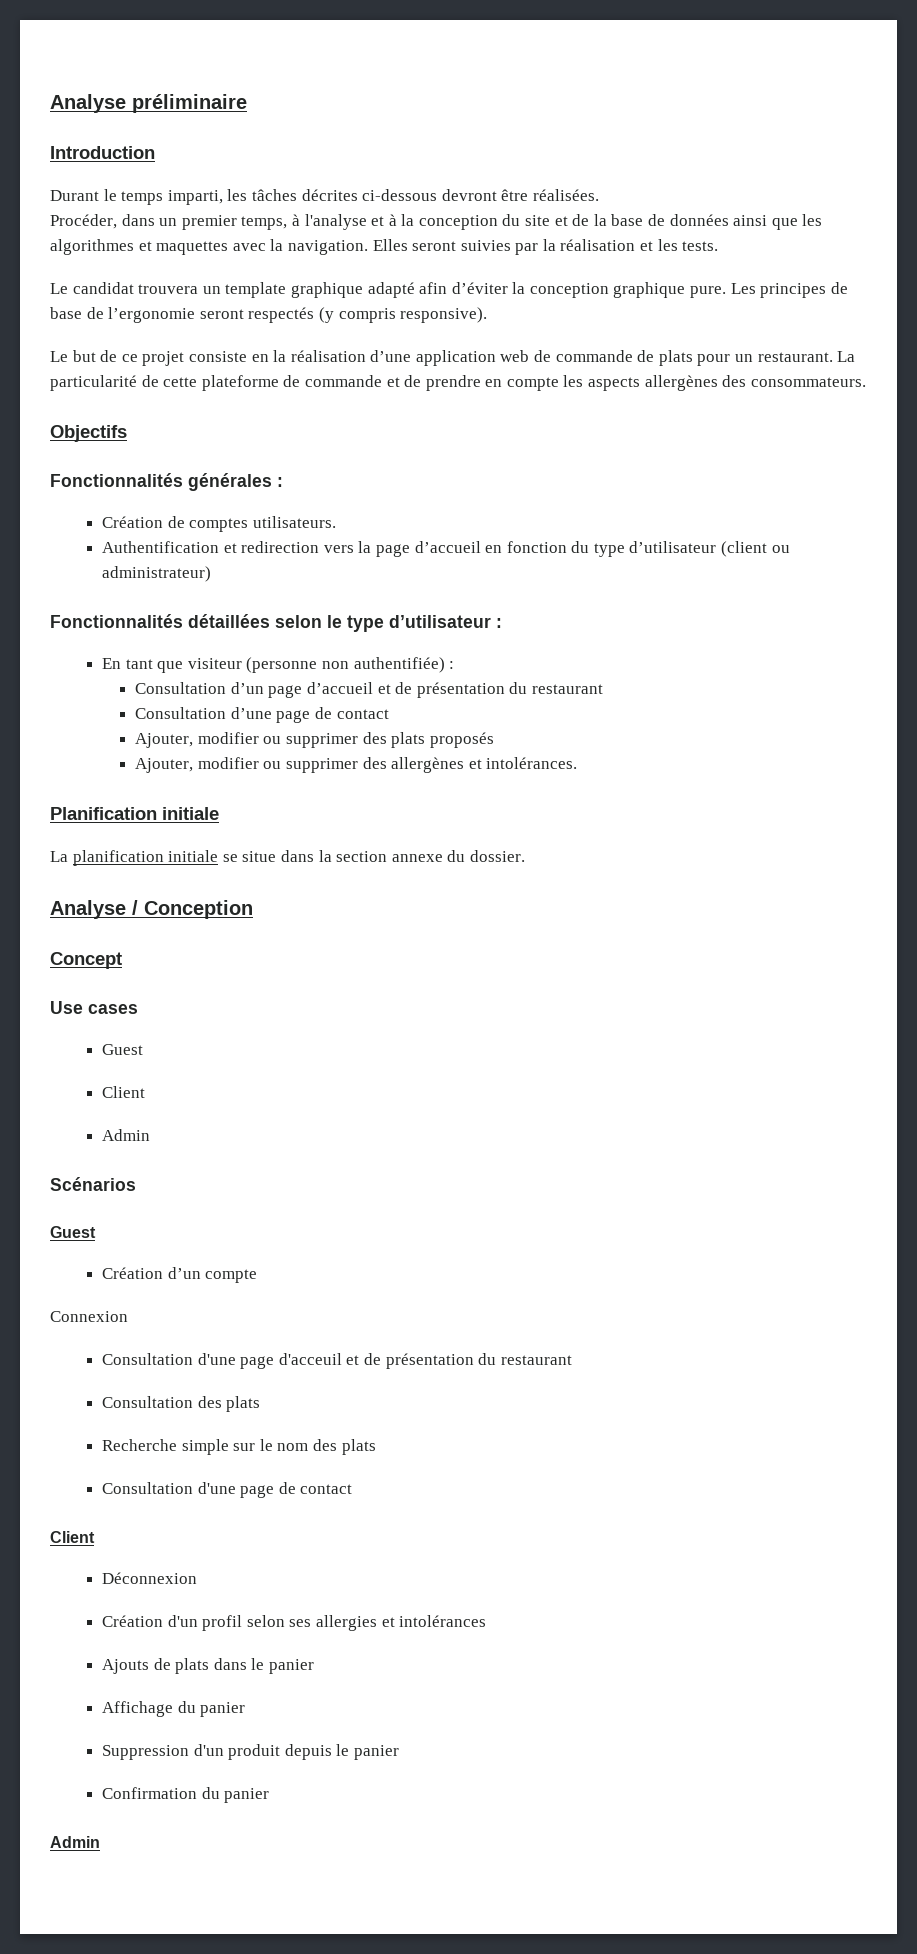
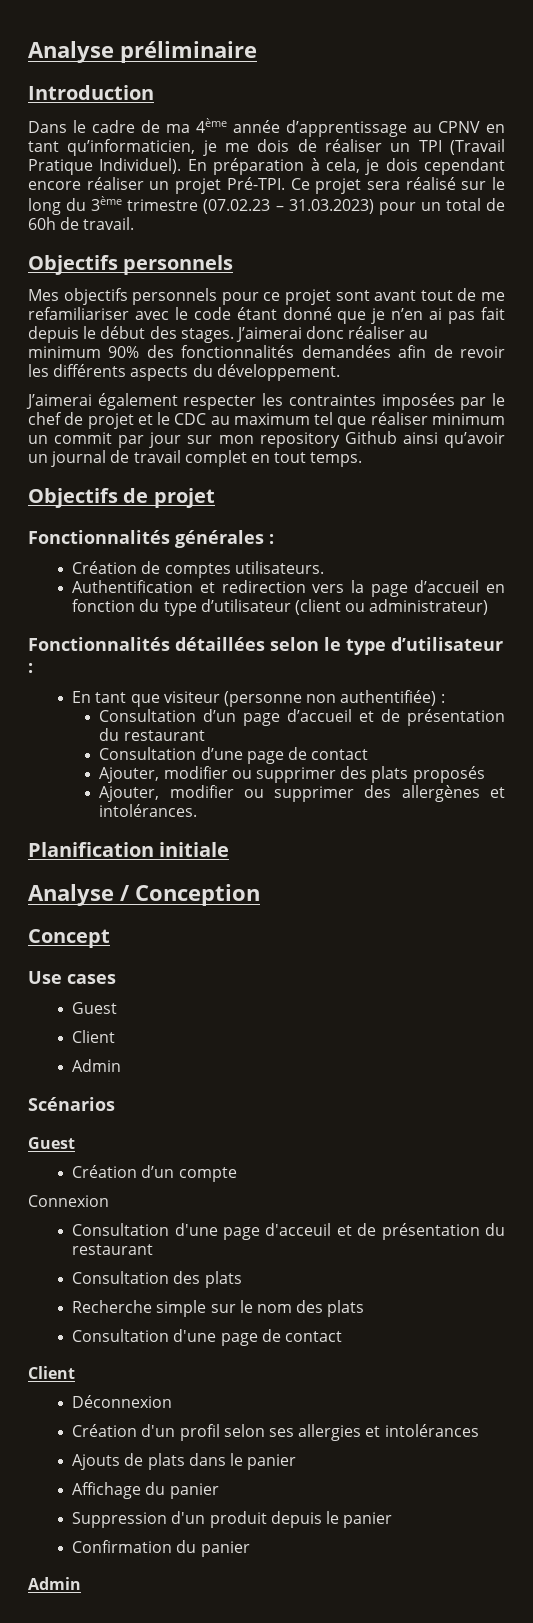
- Durant le temps imparti, les tâches décrites ci-dessous devront être réalisées.
- Procéder, dans un premier temps, à l'analyse et à la conception du site et de la base de données ainsi que les algorithmes et maquettes avec la navigation. Elles seront suivies par la réalisation et les tests.
- Le candidat trouvera un template graphique adapté afin d’éviter la conception graphique pure. Les principes de base de l’ergonomie seront respectés (y compris responsive).
- Le but de ce projet consiste en la réalisation d’une application web de commande de plats pour un restaurant. La particularité de cette plateforme de commande et de prendre en compte les aspects allergènes des consommateurs.
- Objectifs
+ Dans le cadre de ma 4ème année d’apprentissage au CPNV en tant qu’informaticien, je me dois de réaliser un TPI (Travail Pratique Individuel). En préparation à cela, je dois cependant encore réaliser un projet Pré-TPI. Ce projet sera réalisé sur le long du 3ème trimestre (07.02.23 – 31.03.2023) pour un total de 60h de travail.
+ Objectifs personnels
+ Mes objectifs personnels pour ce projet sont avant tout de me refamiliariser avec le code étant donné que je n’en ai pas fait depuis le début des stages. J’aimerai donc réaliser au minimum 90% des fonctionnalités demandées afin de revoir les différents aspects du développement.
+ J’aimerai également respecter les contraintes imposées par le chef de projet et le CDC au maximum tel que réaliser minimum un commit par jour sur mon repository Github ainsi qu’avoir un journal de travail complet en tout temps.
+ Objectifs de projet
- La planification initiale se situe dans la section annexe du dossier.

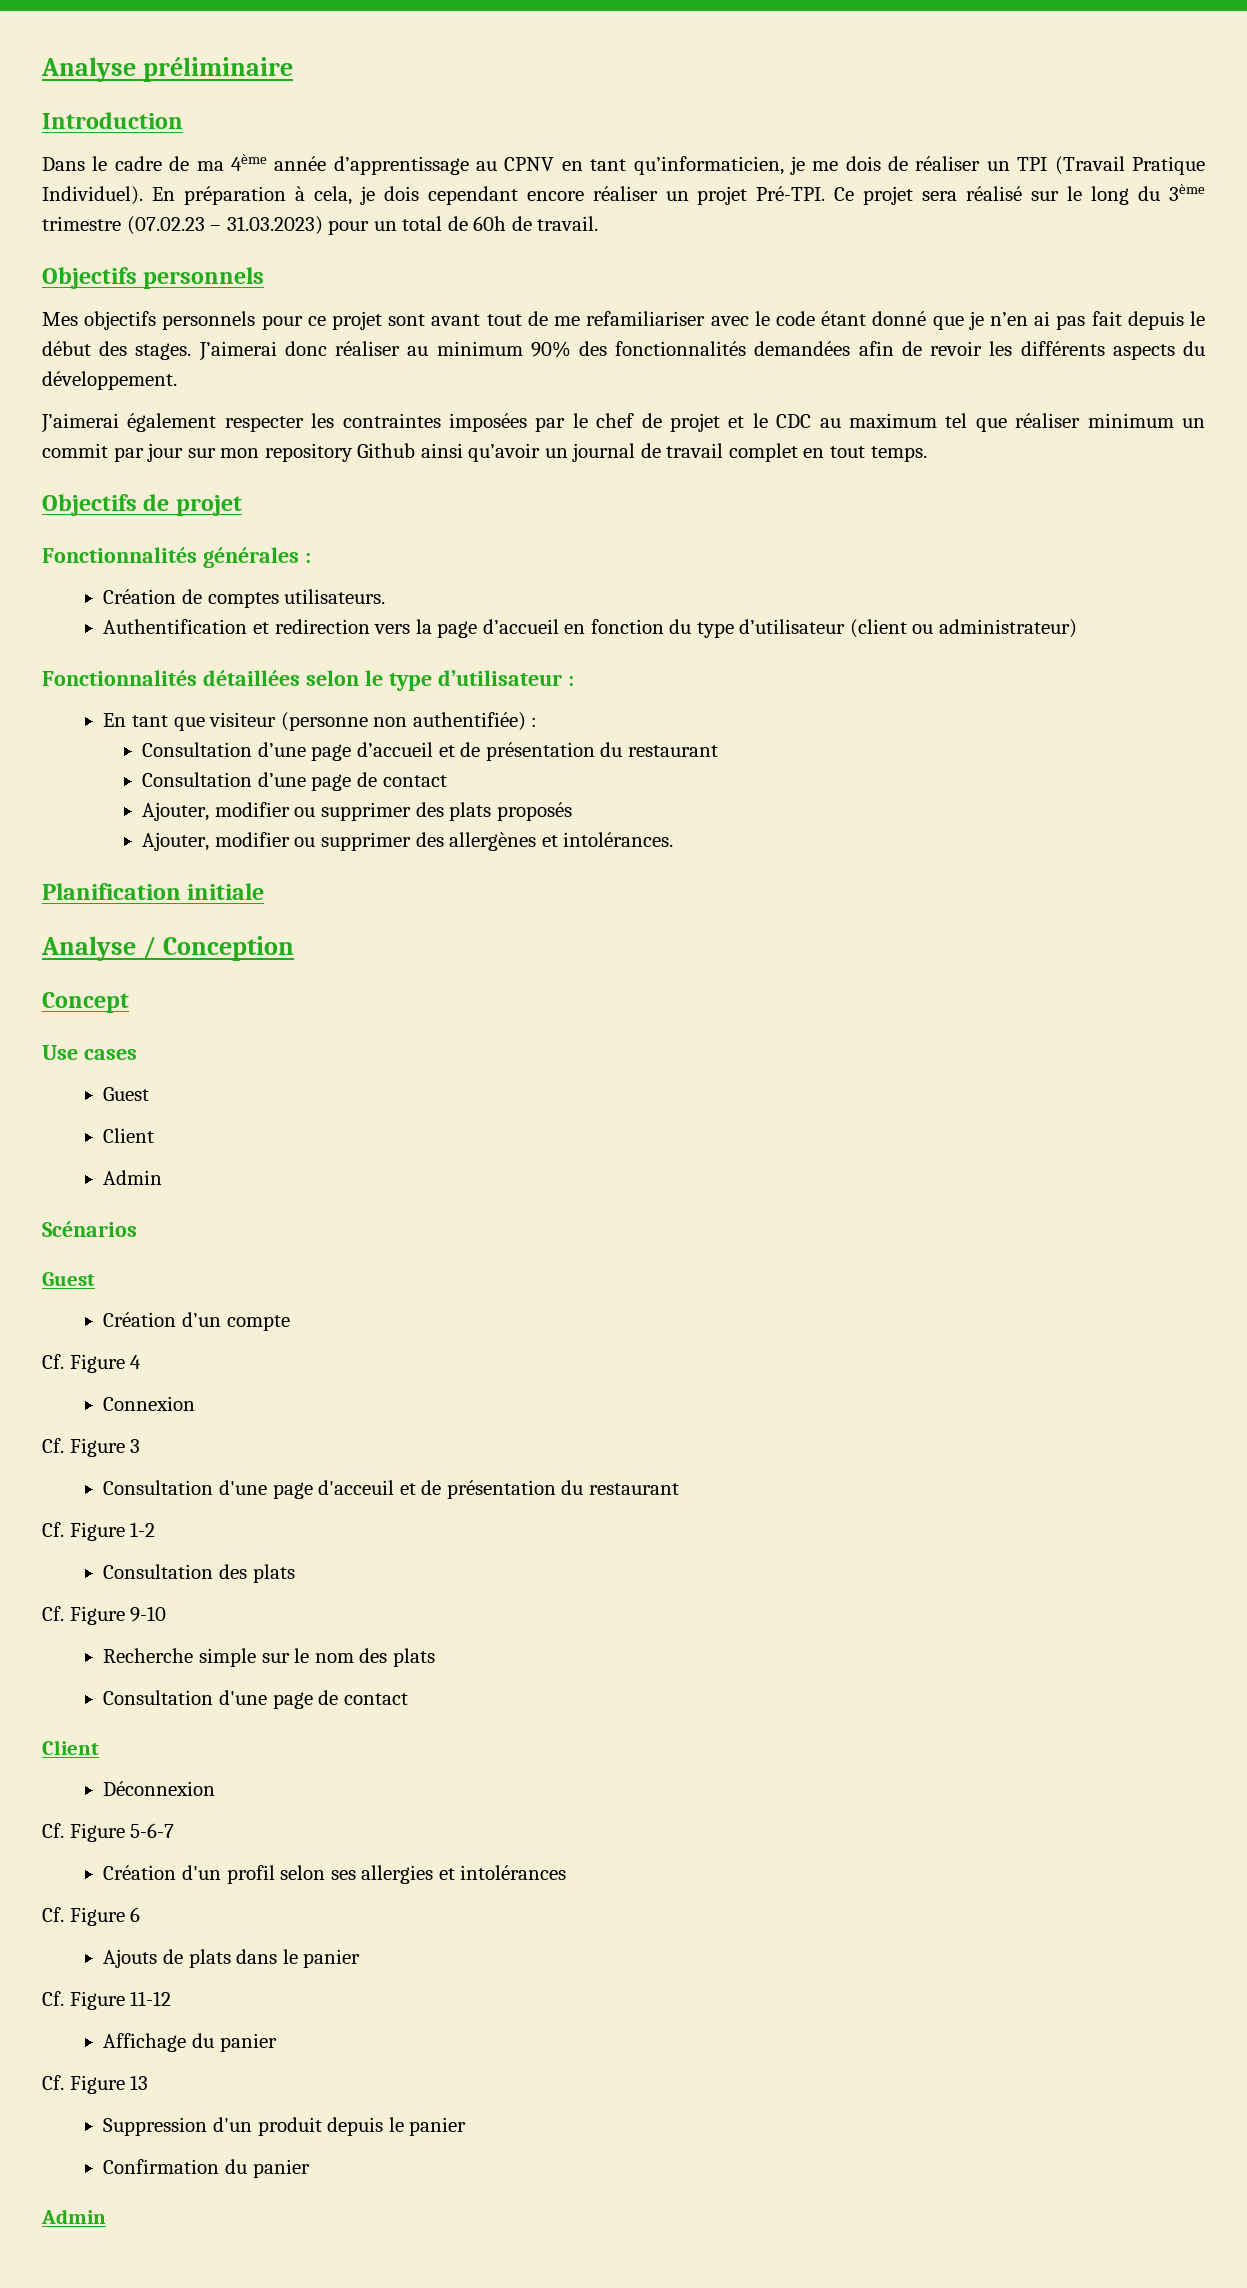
- Consultation d’un page d’accueil et de présentation du restaurant
+ Consultation d’une page d’accueil et de présentation du restaurant
+ Cf. Figure 4
  Connexion
+ Cf. Figure 3
+ Cf. Figure 1-2
+ Cf. Figure 9-10
+ Cf. Figure 5-6-7
+ Cf. Figure 6
+ Cf. Figure 11-12
+ Cf. Figure 13

